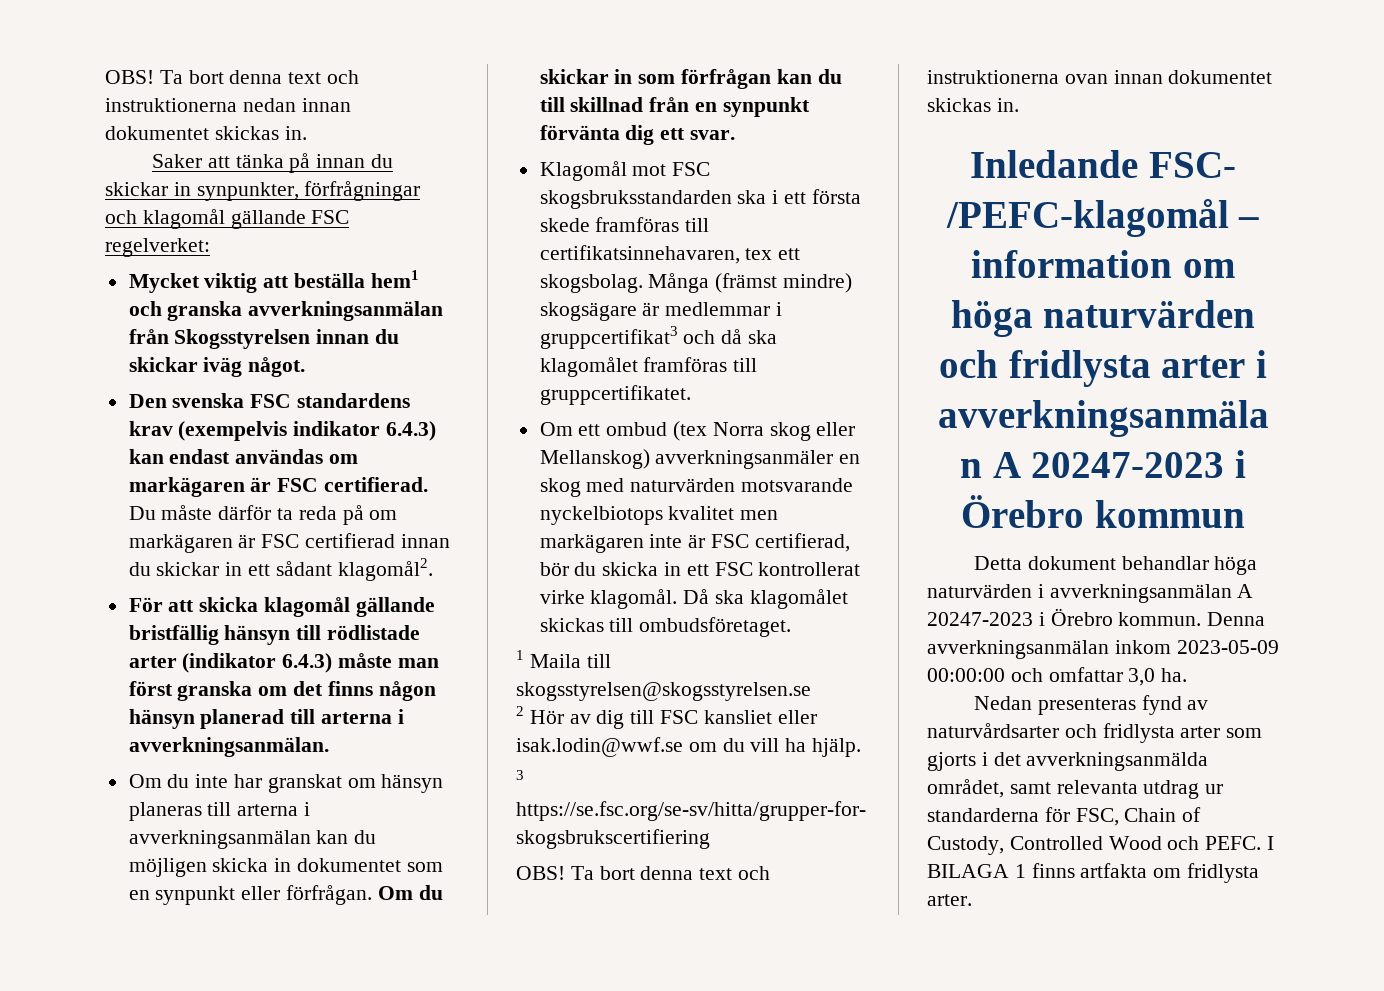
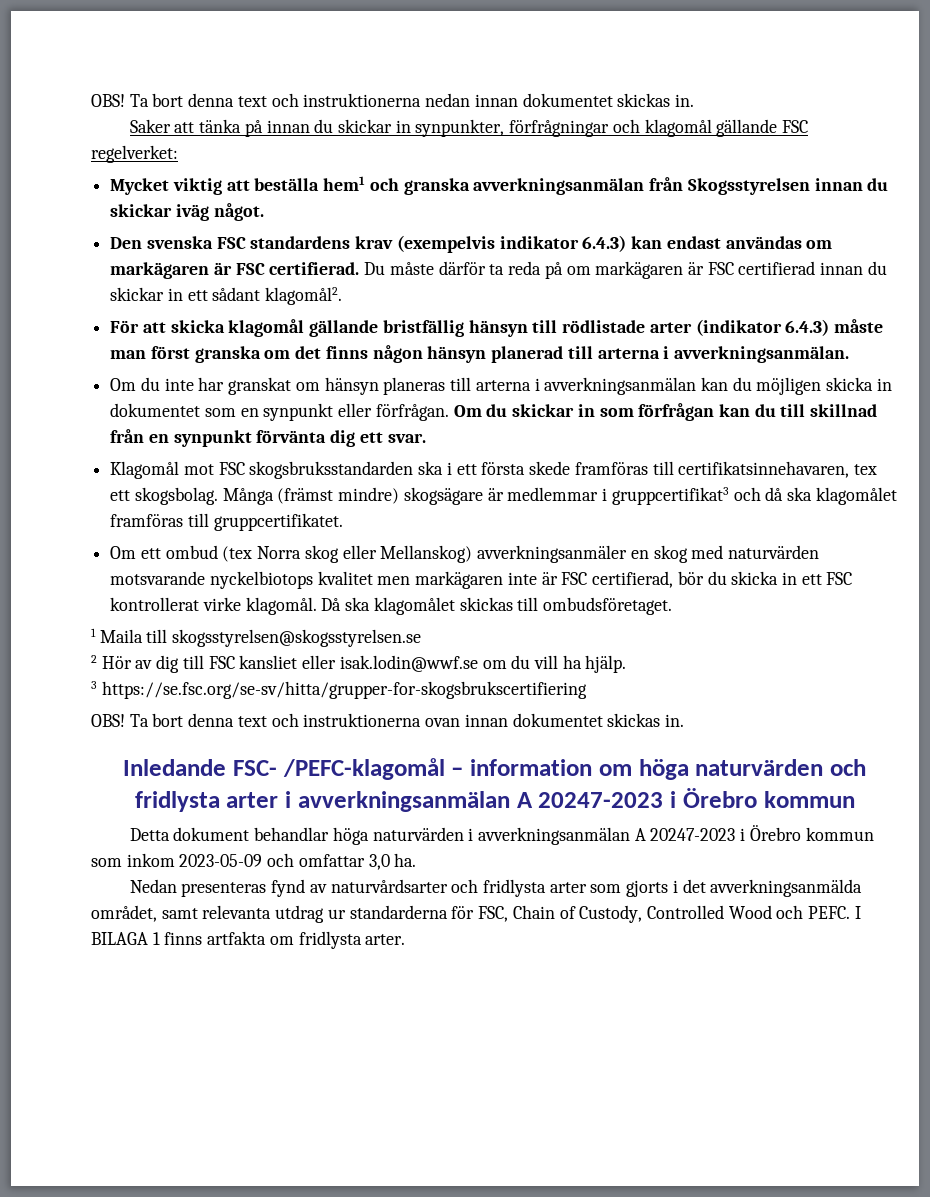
- Detta dokument behandlar höga naturvärden i avverkningsanmälan A 20247-2023 i Örebro kommun. Denna avverkningsanmälan inkom 2023-05-09 00:00:00 och omfattar 3,0 ha.
+ Detta dokument behandlar höga naturvärden i avverkningsanmälan A 20247-2023 i Örebro kommun som inkom 2023-05-09 och omfattar 3,0 ha.

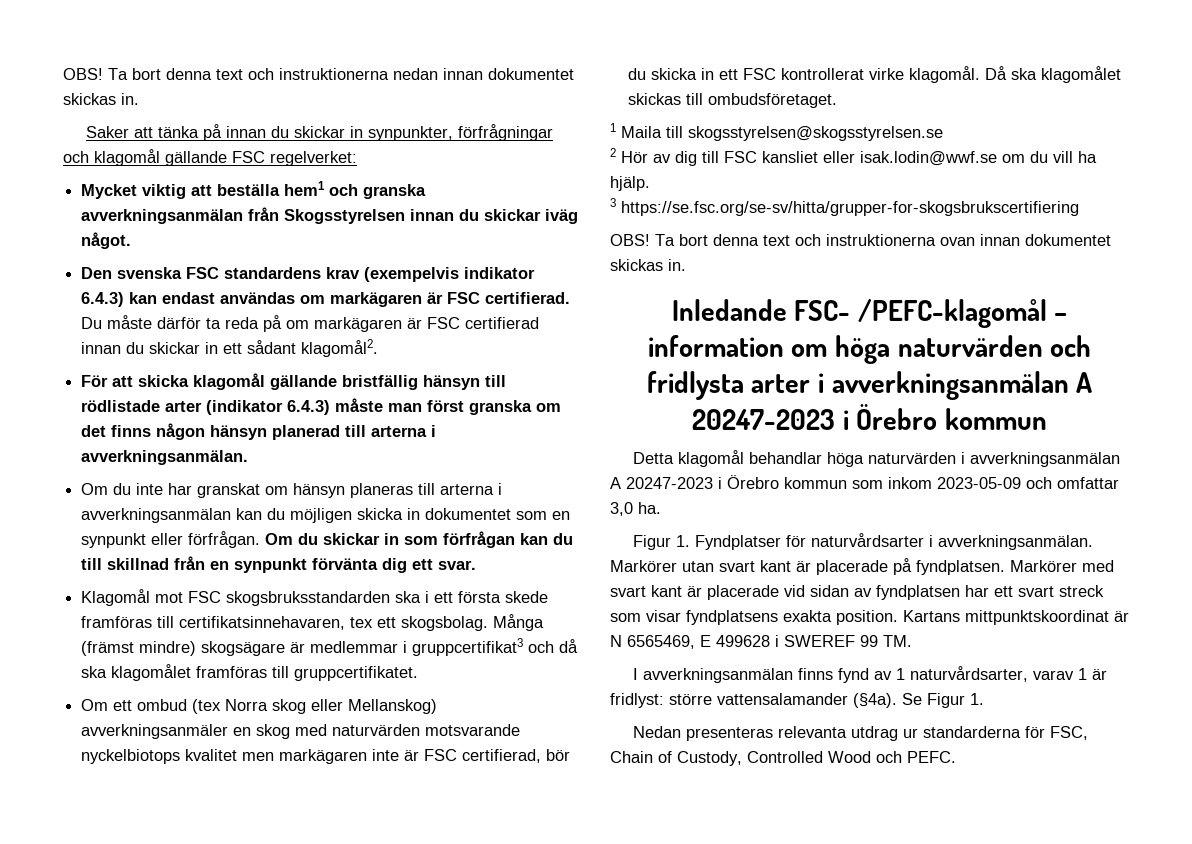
- Detta dokument behandlar höga naturvärden i avverkningsanmälan A 20247-2023 i Örebro kommun som inkom 2023-05-09 och omfattar 3,0 ha.
+ Detta klagomål behandlar höga naturvärden i avverkningsanmälan A 20247-2023 i Örebro kommun som inkom 2023-05-09 och omfattar 3,0 ha.
- Nedan presenteras fynd av naturvårdsarter och fridlysta arter som gjorts i det avverkningsanmälda området, samt relevanta utdrag ur standarderna för FSC, Chain of Custody, Controlled Wood och PEFC. I BILAGA 1 finns artfakta om fridlysta arter.
+ Figur 1. Fyndplatser för naturvårdsarter i avverkningsanmälan. Markörer utan svart kant är placerade på fyndplatsen. Markörer med svart kant är placerade vid sidan av fyndplatsen har ett svart streck som visar fyndplatsens exakta position. Kartans mittpunktskoordinat är N 6565469, E 499628 i SWEREF 99 TM.
+ I avverkningsanmälan finns fynd av 1 naturvårdsarter, varav 1 är fridlyst: större vattensalamander (§4a). Se Figur 1.
+ Nedan presenteras relevanta utdrag ur standarderna för FSC, Chain of Custody, Controlled Wood och PEFC.

